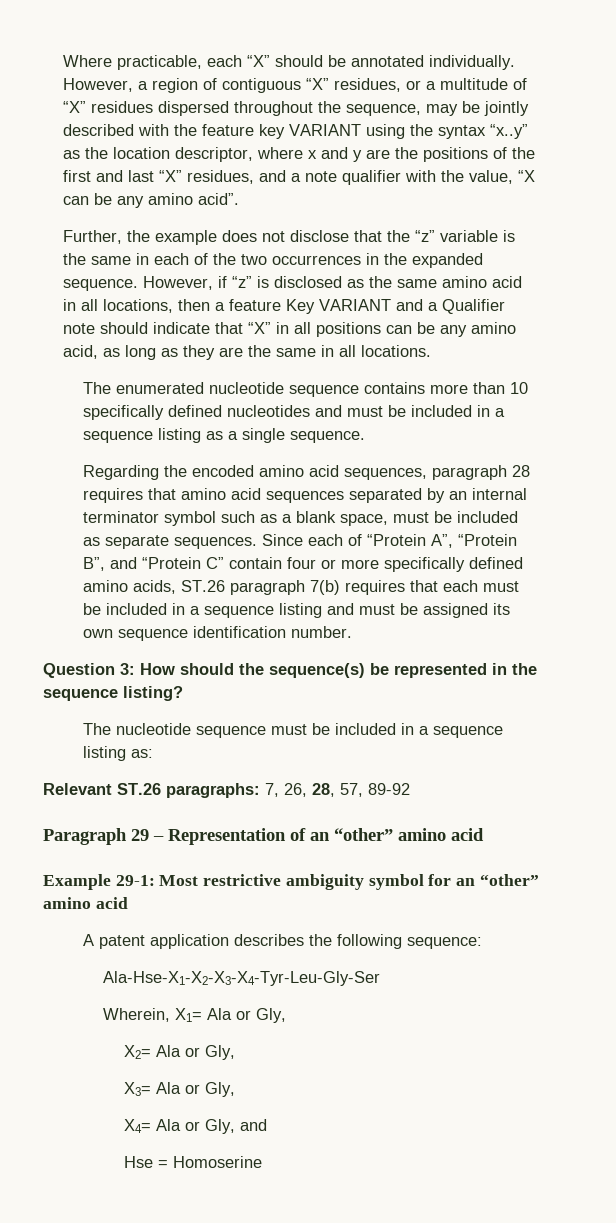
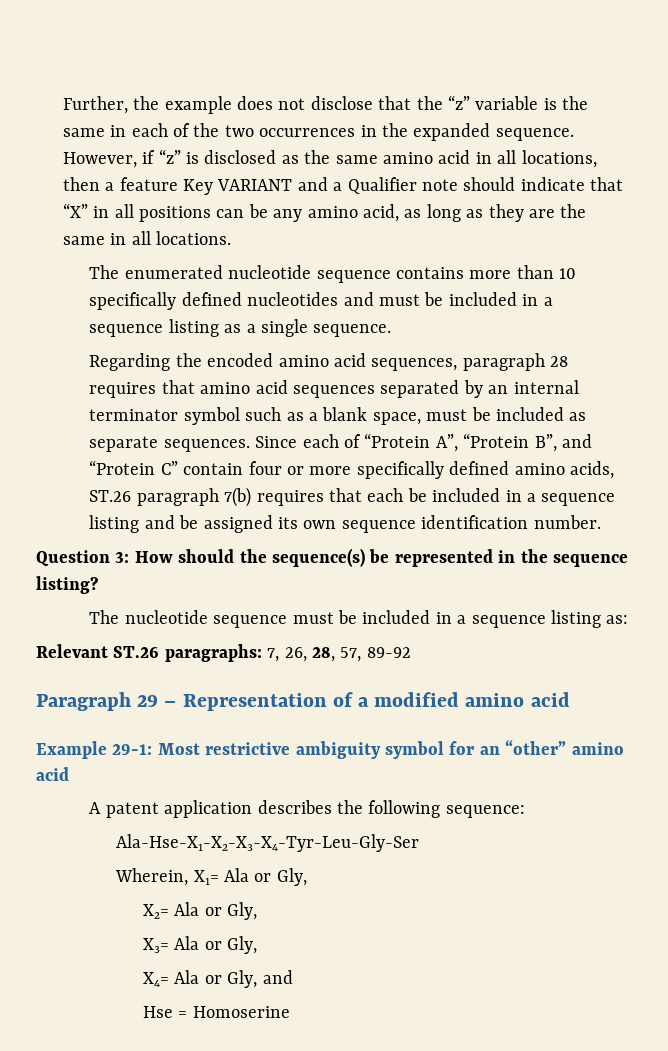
- Where practicable, each “X” should be annotated individually. However, a region of contiguous “X” residues, or a multitude of “X” residues dispersed throughout the sequence, may be jointly described with the feature key VARIANT using the syntax “x..y” as the location descriptor, where x and y are the positions of the first and last “X” residues, and a note qualifier with the value, “X can be any amino acid”.
- Since each of “Protein A”, “Protein B”, and “Protein C” contain four or more specifically defined amino acids, ST.26 paragraph 7(b) requires that each must be included in a sequence listing and must be assigned its own sequence identification number.
+ Since each of “Protein A”, “Protein B”, and “Protein C” contain four or more specifically defined amino acids, ST.26 paragraph 7(b) requires that each be included in a sequence listing and be assigned its own sequence identification number.
- Paragraph 29 – Representation of an “other” amino acid
+ Paragraph 29 – Representation of a modified amino acid

